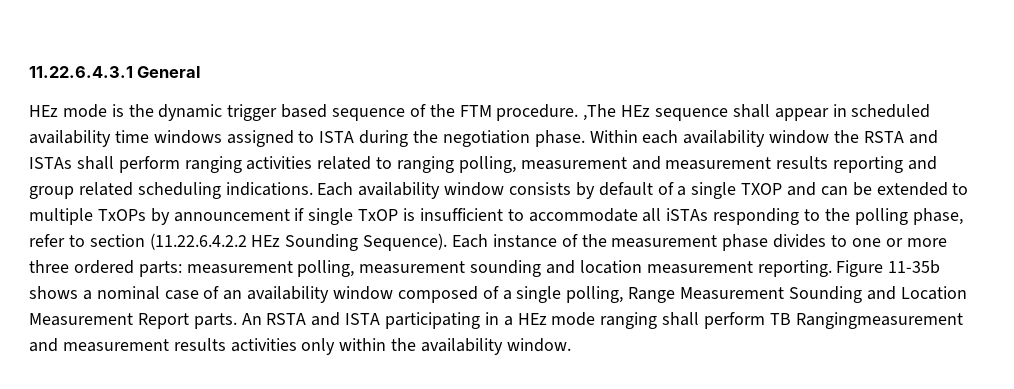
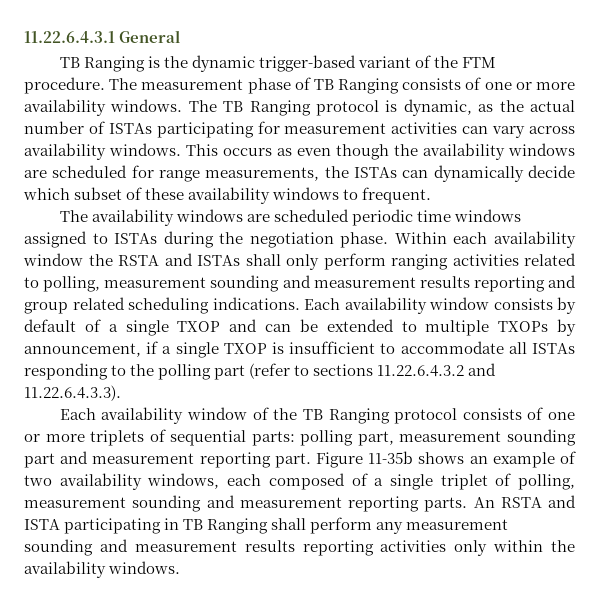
- HEz mode is the dynamic trigger based sequence of the FTM procedure. ,The HEz sequence shall appear in scheduled availability time windows assigned to ISTA during the negotiation phase.
+ TB Ranging is the dynamic trigger-based variant of the FTM procedure. The measurement phase of TB Ranging consists of one or more availability windows. The TB Ranging protocol is dynamic, as the actual number of ISTAs participating for measurement activities can vary across availability windows. This occurs as even though the availability windows are scheduled for range measurements, the ISTAs can dynamically decide which subset of these availability windows to frequent.
+ The availability windows are scheduled periodic time windows assigned to ISTAs during the negotiation phase.
- Within each availability window the RSTA and ISTAs shall perform ranging activities related to ranging polling, measurement and measurement results reporting and group related scheduling indications.
+ Within each availability window the RSTA and ISTAs shall only perform ranging activities related to polling, measurement sounding and measurement results reporting and group related scheduling indications.
- Each availability window consists by default of a single TXOP and can be extended to multiple TxOPs by announcement if single TxOP is insufficient to accommodate all iSTAs responding to the polling phase, refer to section (11.22.6.4.2.2 HEz Sounding Sequence). Each instance of the measurement phase divides to one or more three ordered parts: measurement polling, measurement sounding and location measurement reporting. Figure 11-35b shows a nominal case of an availability window composed of a single polling, Range Measurement Sounding and Location Measurement Report parts.
+ Each availability window consists by default of a single TXOP and can be extended to multiple TXOPs by announcement, if a single TXOP is insufficient to accommodate all ISTAs responding to the polling part (refer to sections 11.22.6.4.3.2 and 11.22.6.4.3.3).
+ Each availability window of the TB Ranging protocol consists of one or more triplets of sequential parts: polling part, measurement sounding part and measurement reporting part. Figure 11-35b shows an example of two availability windows, each composed of a single triplet of polling, measurement sounding and measurement reporting parts.
- An RSTA and ISTA participating in a HEz mode ranging shall perform TB Rangingmeasurement and measurement results activities only within the availability window.
+ An RSTA and ISTA participating in TB Ranging shall perform any measurement sounding and measurement results reporting activities only within the availability windows.

